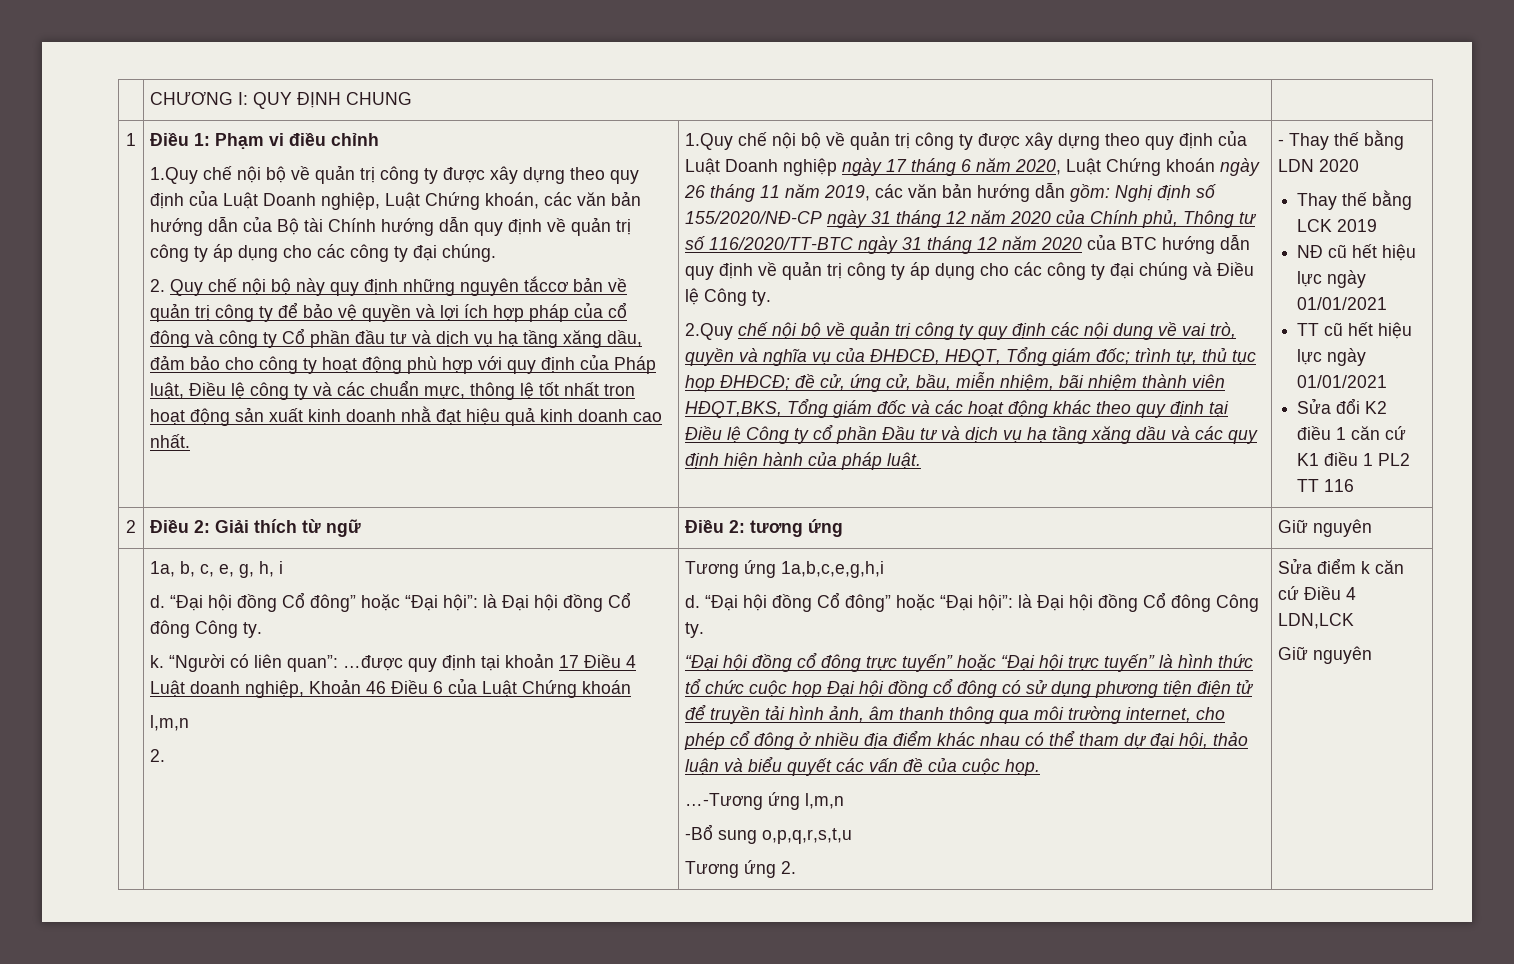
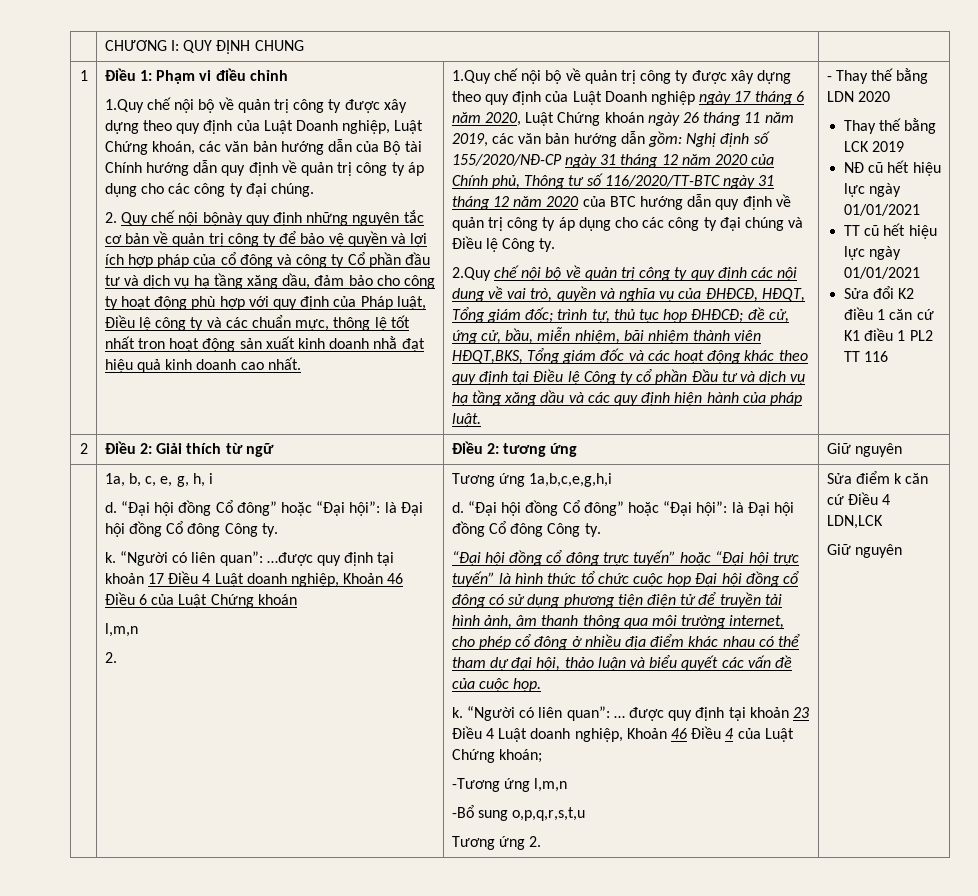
- 2. Quy chế nội bộ này quy định những nguyên tắccơ bản về quản trị công ty để bảo vệ quyền và lợi ích hợp pháp của cổ đông và công ty Cổ phần đầu tư và dịch vụ hạ tầng xăng dầu, đảm bảo cho công ty hoạt động phù hợp với quy định của Pháp luật, Điều lệ công ty và các chuẩn mực, thông lệ tốt nhất tron hoạt động sản xuất kinh doanh nhằ đạt hiệu quả kinh doanh cao nhất.
+ 2. Quy chế nội bộnày quy định những nguyên tắc cơ bản về quản trị công ty để bảo vệ quyền và lợi ích hợp pháp của cổ đông và công ty Cổ phần đầu tư và dịch vụ hạ tầng xăng dầu, đảm bảo cho công ty hoạt động phù hợp với quy định của Pháp luật, Điều lệ công ty và các chuẩn mực, thông lệ tốt nhất tron hoạt động sản xuất kinh doanh nhằ đạt hiệu quả kinh doanh cao nhất.
- …-Tương ứng l,m,n
+ k. “Người có liên quan”: … được quy định tại khoản 23 Điều 4 Luật doanh nghiệp, Khoản 46 Điều 4 của Luật Chứng khoán;
+ -Tương ứng l,m,n

